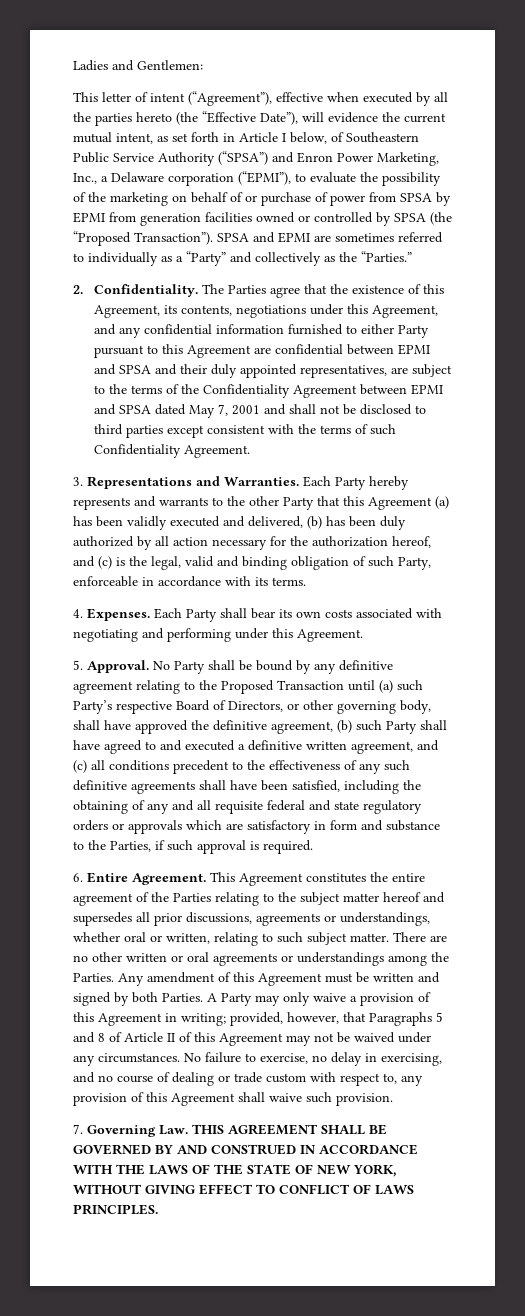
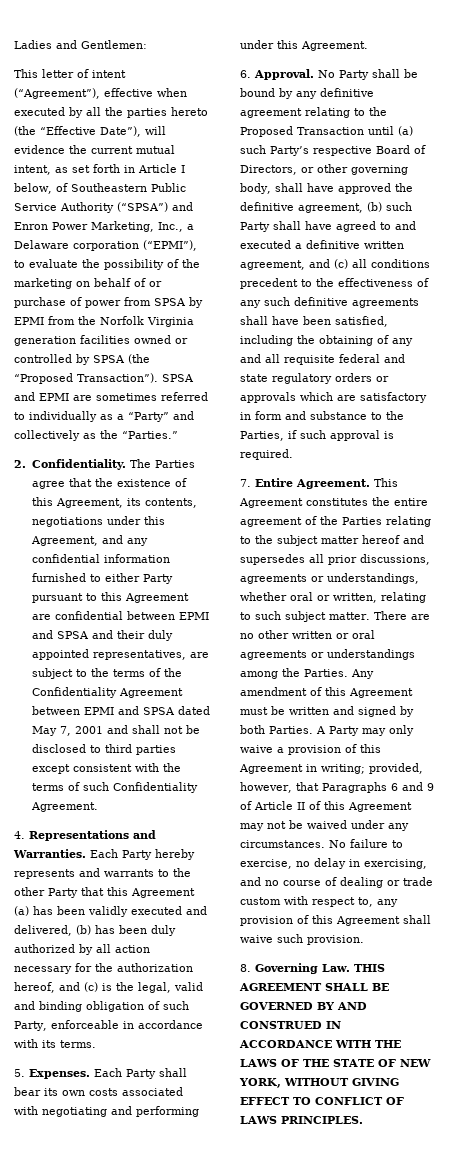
- This letter of intent (“Agreement”), effective when executed by all the parties hereto (the “Effective Date”), will evidence the current mutual intent, as set forth in Article I below, of Southeastern Public Service Authority (“SPSA”) and Enron Power Marketing, Inc., a Delaware corporation (“EPMI”), to evaluate the possibility of the marketing on behalf of or purchase of power from SPSA by EPMI from generation facilities owned or controlled by SPSA (the “Proposed Transaction”).
+ This letter of intent (“Agreement”), effective when executed by all the parties hereto (the “Effective Date”), will evidence the current mutual intent, as set forth in Article I below, of Southeastern Public Service Authority (“SPSA”) and Enron Power Marketing, Inc., a Delaware corporation (“EPMI”), to evaluate the possibility of the marketing on behalf of or purchase of power from SPSA by EPMI from the Norfolk Virginia generation facilities owned or controlled by SPSA (the “Proposed Transaction”).
- 3. Representations and Warranties.
+ 4. Representations and Warranties.
- 4. Expenses.
+ 5. Expenses.
- 5. Approval.
+ 6. Approval.
- 6. Entire Agreement.
+ 7. Entire Agreement.
- A Party may only waive a provision of this Agreement in writing; provided, however, that Paragraphs 5 and 8 of Article II of this Agreement may not be waived under any circumstances.
+ A Party may only waive a provision of this Agreement in writing; provided, however, that Paragraphs 6 and 9 of Article II of this Agreement may not be waived under any circumstances.
- 7. Governing Law. THIS AGREEMENT SHALL BE GOVERNED BY AND CONSTRUED IN ACCORDANCE WITH THE LAWS OF THE STATE OF NEW YORK, WITHOUT GIVING EFFECT TO CONFLICT OF LAWS PRINCIPLES.
+ 8. Governing Law. THIS AGREEMENT SHALL BE GOVERNED BY AND CONSTRUED IN ACCORDANCE WITH THE LAWS OF THE STATE OF NEW YORK, WITHOUT GIVING EFFECT TO CONFLICT OF LAWS PRINCIPLES.

